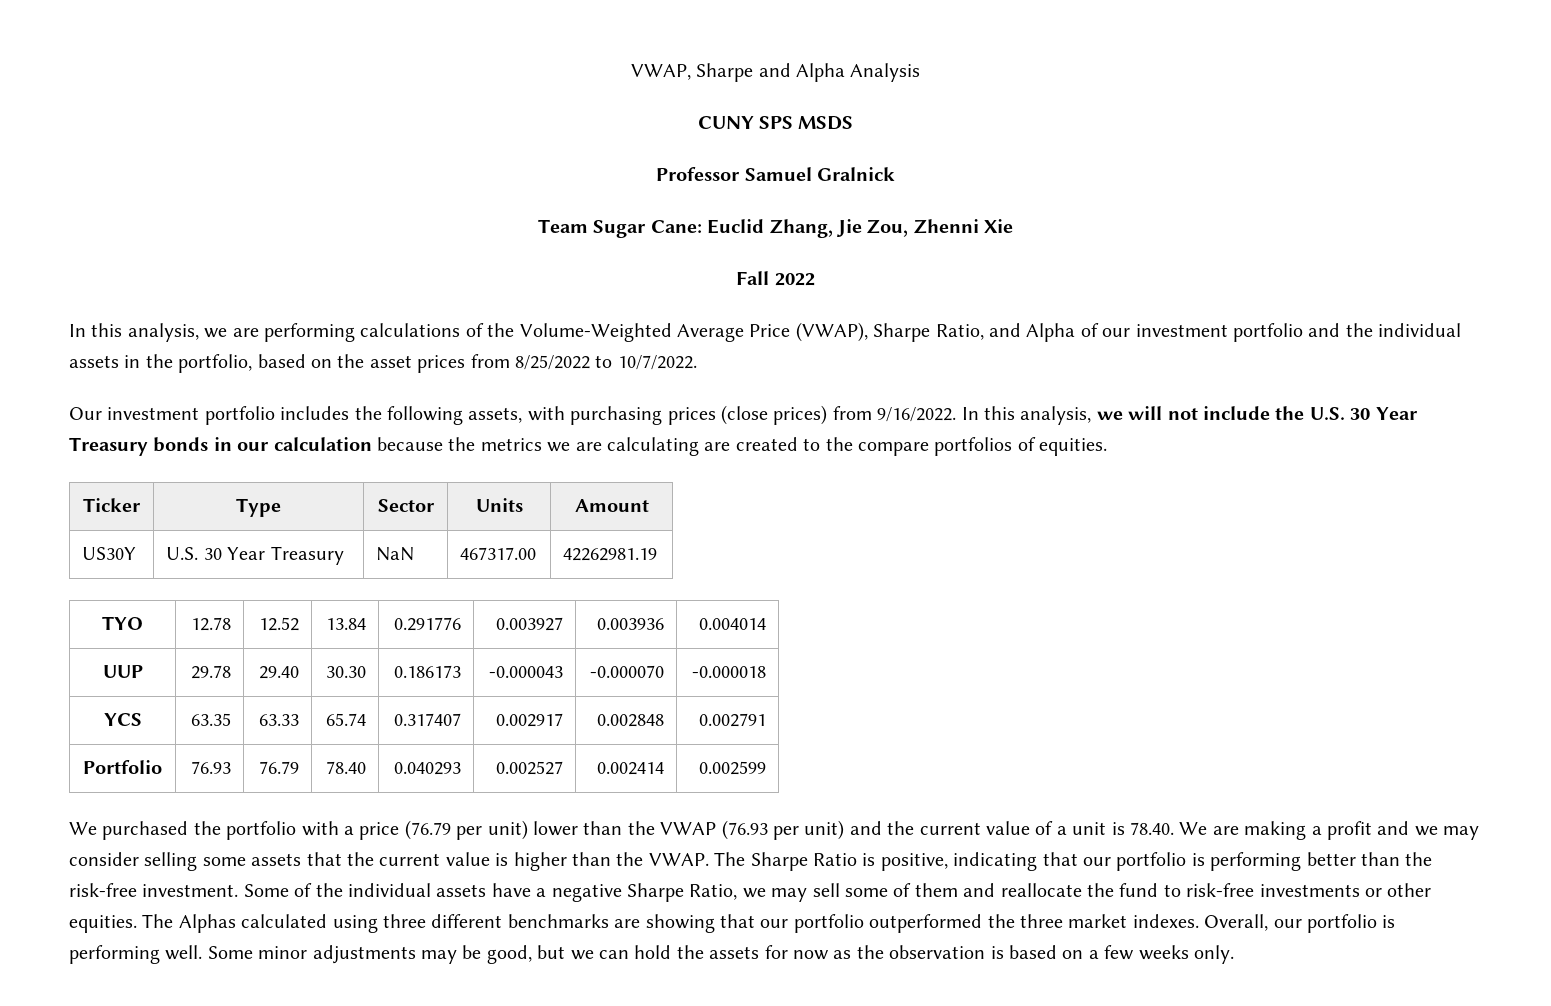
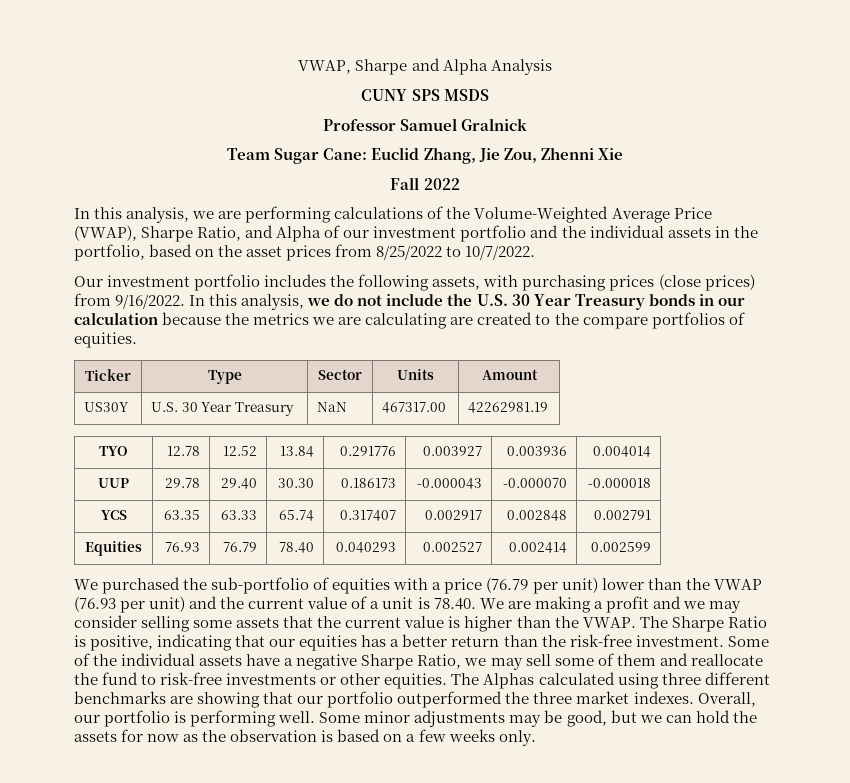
- In this analysis, we will not include the U.S. 30 Year Treasury bonds in our calculation because the metrics we are calculating are created to the compare portfolios of equities.
+ In this analysis, we do not include the U.S. 30 Year Treasury bonds in our calculation because the metrics we are calculating are created to the compare portfolios of equities.
- Portfolio | 76.93 | 76.79 | 78.40 | 0.040293 | 0.002527 | 0.002414 | 0.002599
+ Equities | 76.93 | 76.79 | 78.40 | 0.040293 | 0.002527 | 0.002414 | 0.002599
- We purchased the portfolio with a price (76.79 per unit) lower than the VWAP (76.93 per unit) and the current value of a unit is 78.40. We are making a profit and we may consider selling some assets that the current value is higher than the VWAP.
+ We purchased the sub-portfolio of equities with a price (76.79 per unit) lower than the VWAP (76.93 per unit) and the current value of a unit is 78.40. We are making a profit and we may consider selling some assets that the current value is higher than the VWAP.
- The Sharpe Ratio is positive, indicating that our portfolio is performing better than the risk-free investment.
+ The Sharpe Ratio is positive, indicating that our equities has a better return than the risk-free investment.

